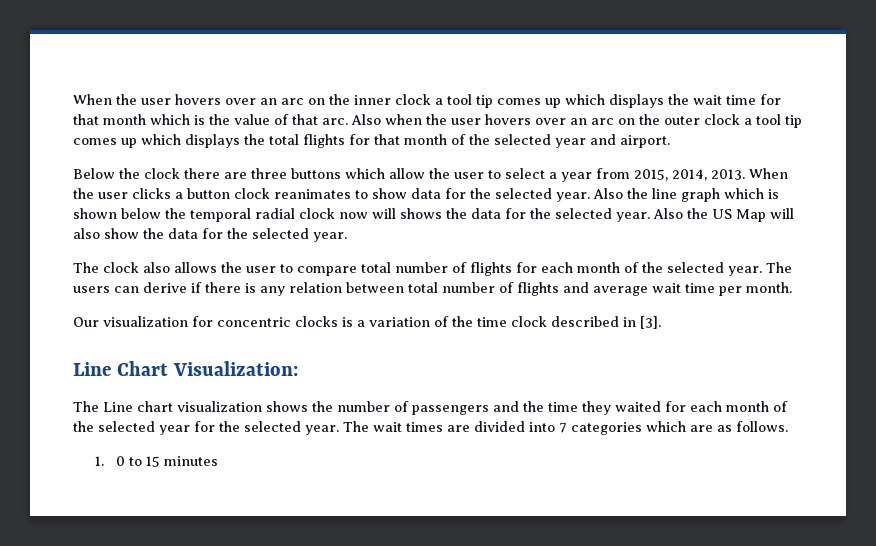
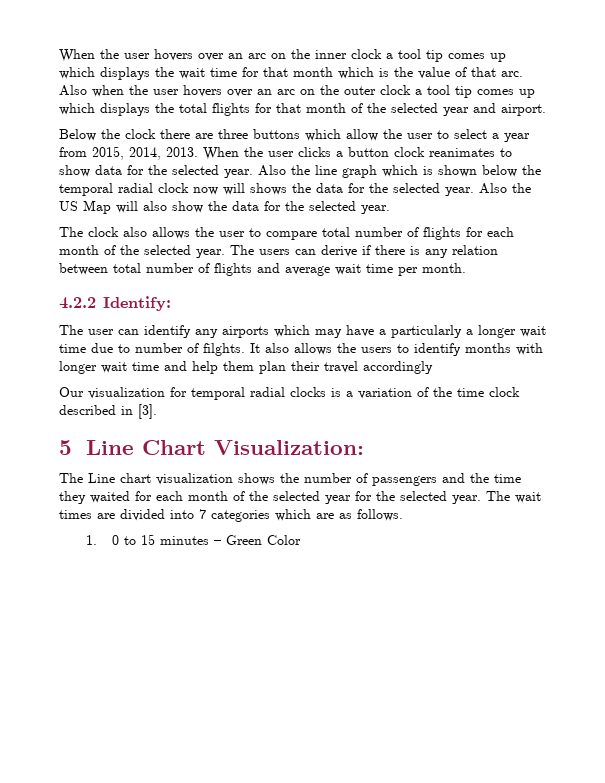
+ 4.2.2 Identify:
+ The user can identify any airports which may have a particularly a longer wait time due to number of filghts. It also allows the users to identify months with longer wait time and help them plan their travel accordingly
- Our visualization for concentric clocks is a variation of the time clock described in [3].
+ Our visualization for temporal radial clocks is a variation of the time clock described in [3].
- Line Chart Visualization:
+ 5 Line Chart Visualization:
- 1. 0 to 15 minutes
+ 1. 0 to 15 minutes – Green Color

